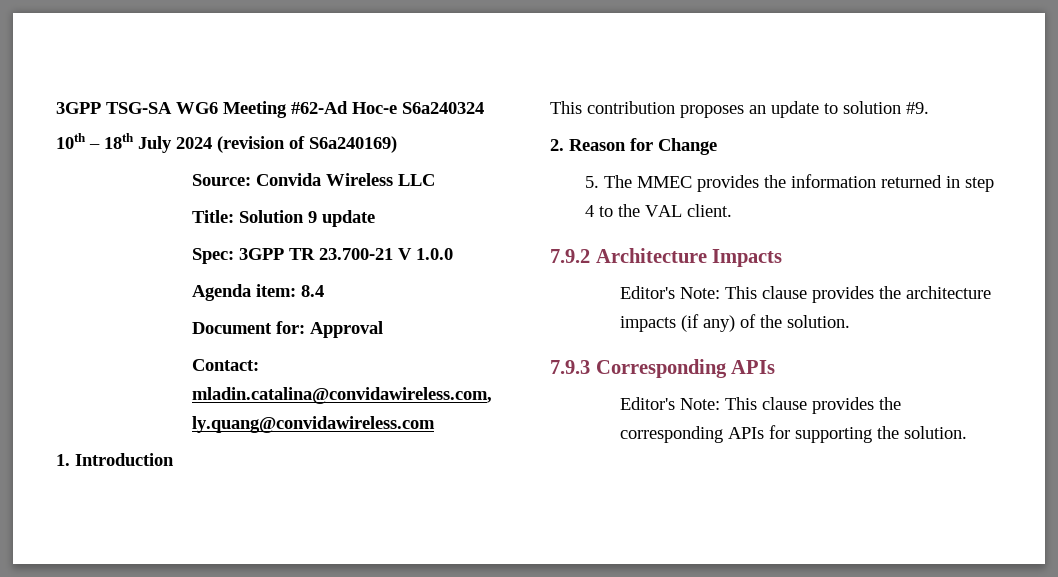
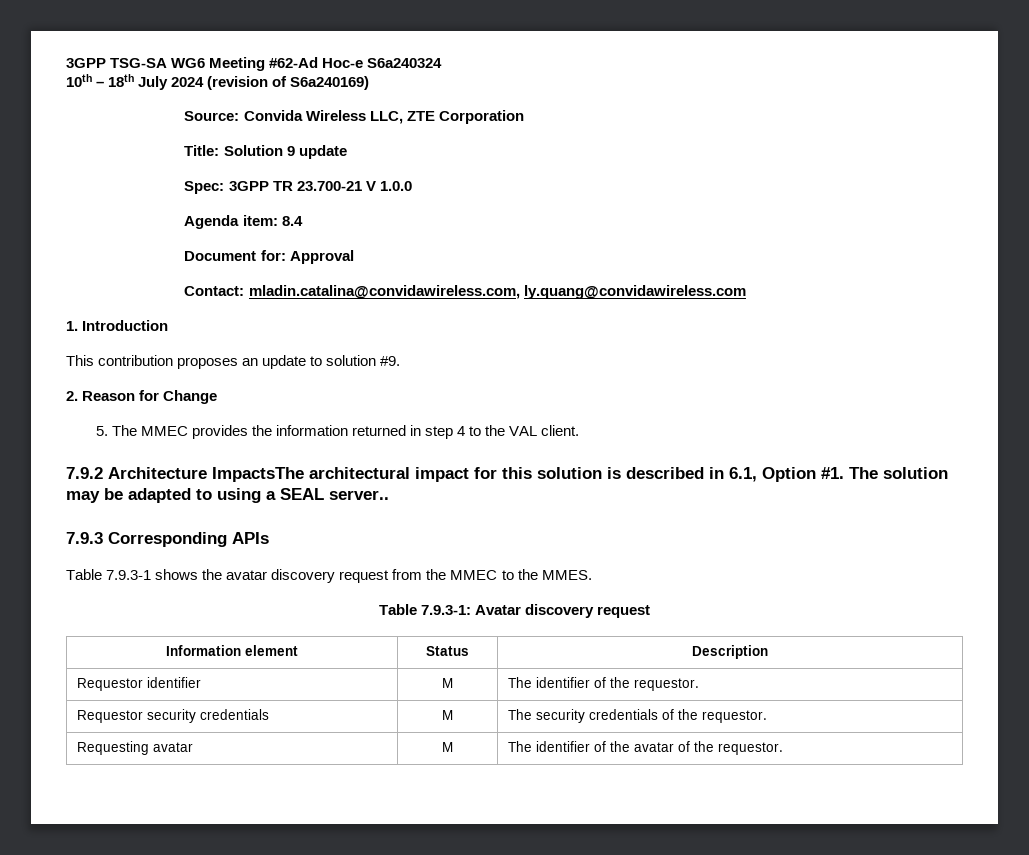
- Source: Convida Wireless LLC
+ Source: Convida Wireless LLC, ZTE Corporation
- 7.9.2 Architecture Impacts
- Editor's Note: This clause provides the architecture impacts (if any) of the solution.
+ 7.9.2 Architecture ImpactsThe architectural impact for this solution is described in 6.1, Option #1. The solution may be adapted to using a SEAL server..
  7.9.3 Corresponding APIs
- Editor's Note: This clause provides the corresponding APIs for supporting the solution.
+ Table 7.9.3-1 shows the avatar discovery request from the MMEC to the MMES.
+ Table 7.9.3-1: Avatar discovery request
+ Information element | Status | Description
+ Requestor identifier | M | The identifier of the requestor.
+ Requestor security credentials | M | The security credentials of the requestor.
+ Requesting avatar | M | The identifier of the avatar of the requestor.

